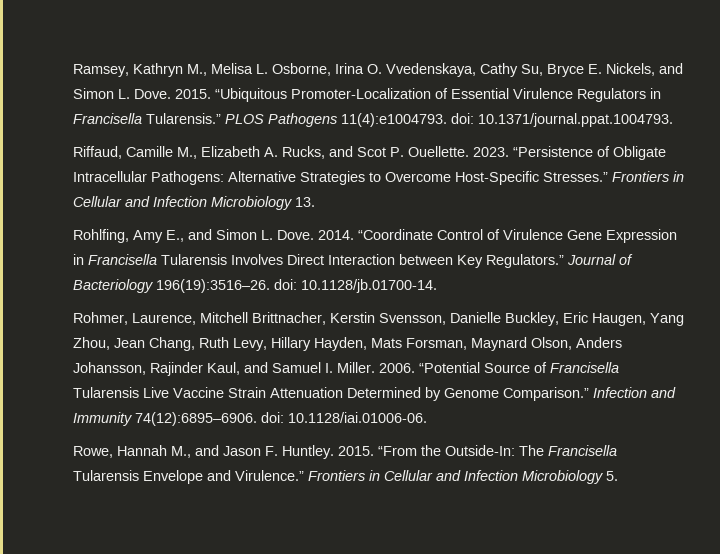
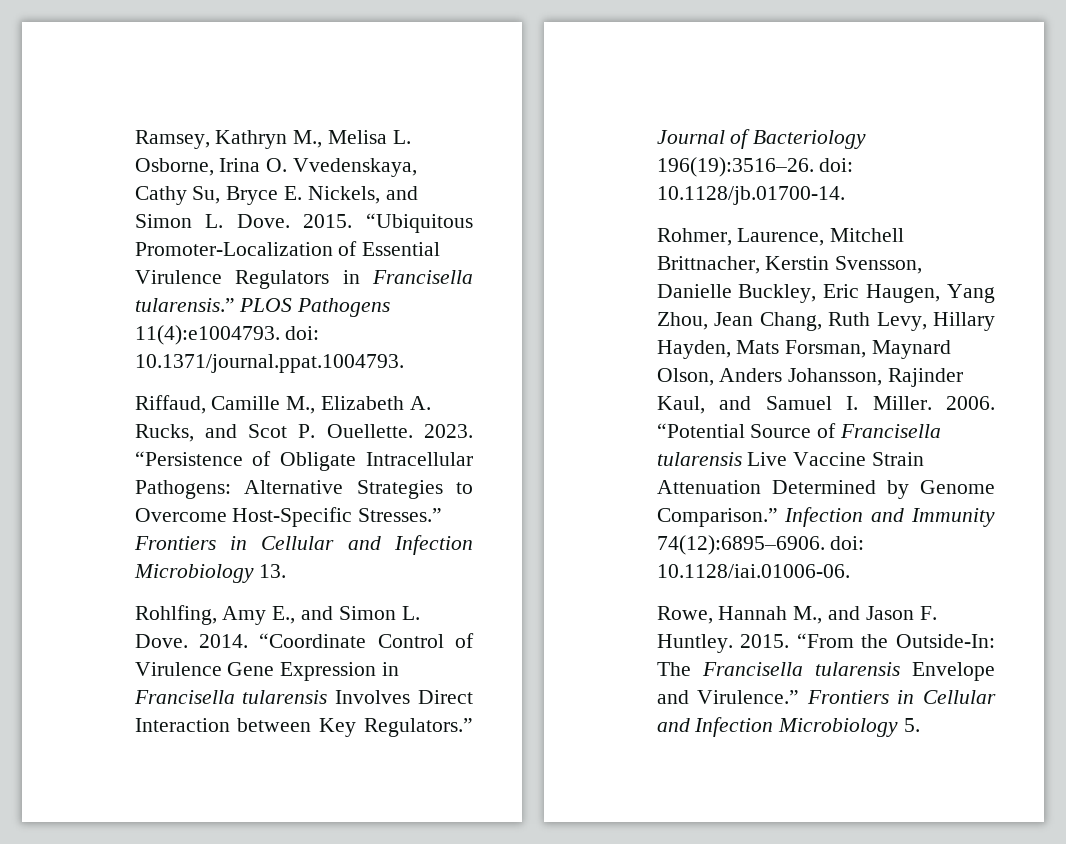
- “Ubiquitous Promoter-Localization of Essential Virulence Regulators in Francisella Tularensis.”
+ “Ubiquitous Promoter-Localization of Essential Virulence Regulators in Francisella tularensis.”
- “Coordinate Control of Virulence Gene Expression in Francisella Tularensis Involves Direct Interaction between Key Regulators.”
+ “Coordinate Control of Virulence Gene Expression in Francisella tularensis Involves Direct Interaction between Key Regulators.”
- “Potential Source of Francisella Tularensis Live Vaccine Strain Attenuation Determined by Genome Comparison.”
+ “Potential Source of Francisella tularensis Live Vaccine Strain Attenuation Determined by Genome Comparison.”
- “From the Outside-In: The Francisella Tularensis Envelope and Virulence.”
+ “From the Outside-In: The Francisella tularensis Envelope and Virulence.”

